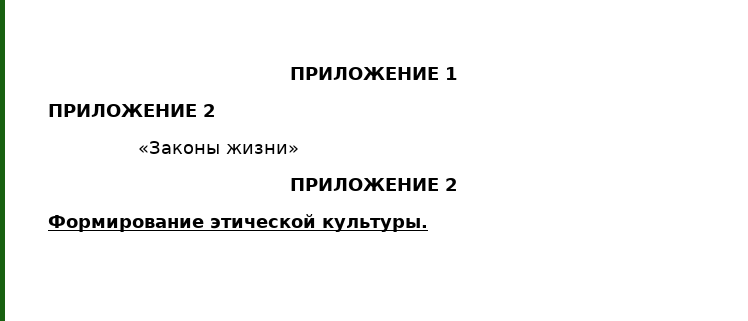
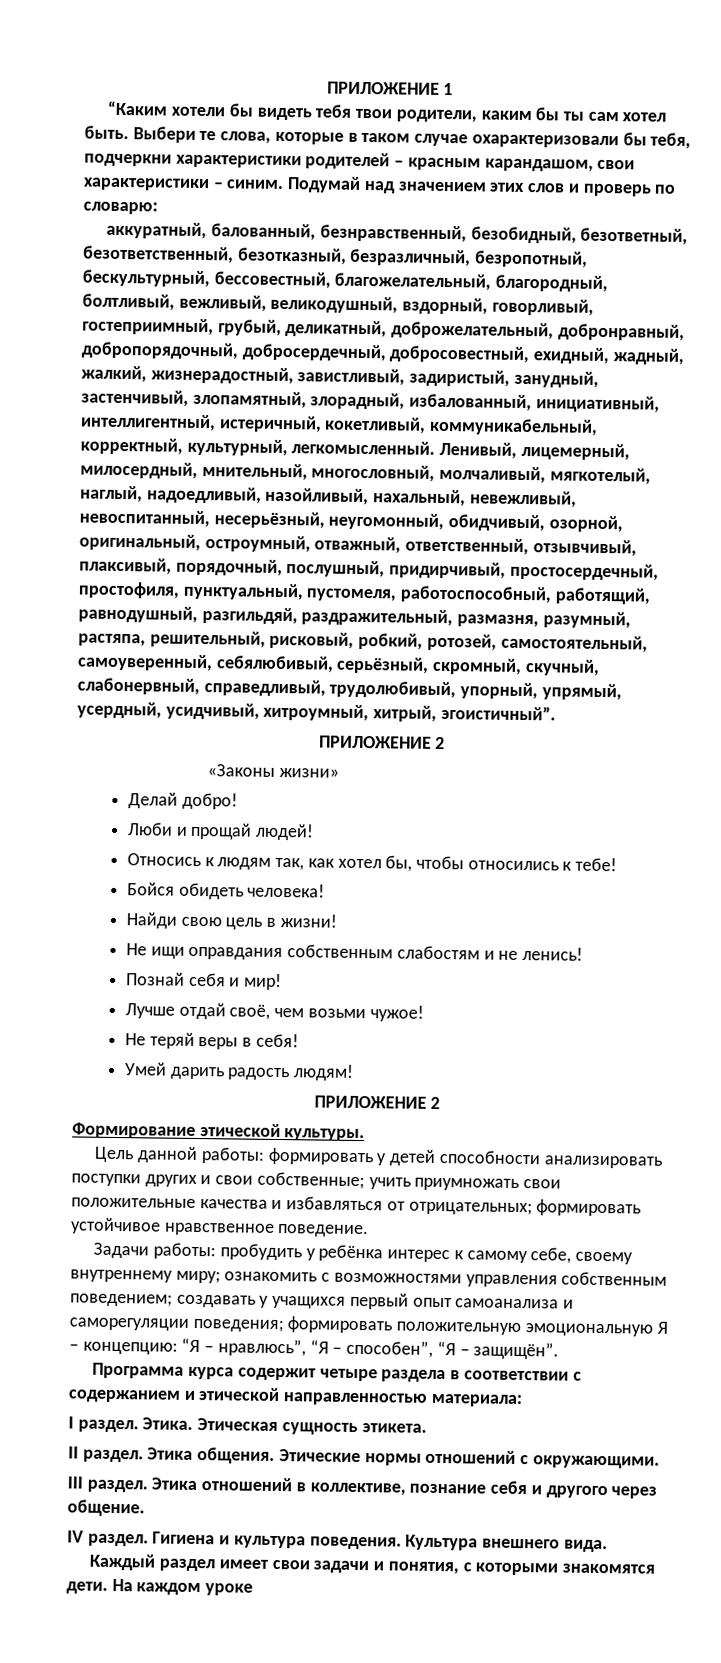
  ПРИЛОЖЕНИЕ 1
+ “Каким хотели бы видеть тебя твои родители, каким бы ты сам хотел быть. Выбери те слова, которые в таком случае охарактеризовали бы тебя, подчеркни характеристики родителей – красным карандашом, свои характеристики – синим. Подумай над значением этих слов и проверь по словарю:
+ аккуратный, балованный, безнравственный, безобидный, безответный, безответственный, безотказный, безразличный, безропотный, бескультурный, бессовестный, благожелательный, благородный, болтливый, вежливый, великодушный, вздорный, говорливый, гостеприимный, грубый, деликатный, доброжелательный, добронравный, добропорядочный, добросердечный, добросовестный, ехидный, жадный, жалкий, жизнерадостный, завистливый, задиристый, занудный, застенчивый, злопамятный, злорадный, избалованный, инициативный, интеллигентный, истеричный, кокетливый, коммуникабельный, корректный, культурный, легкомысленный. Ленивый, лицемерный, милосердный, мнительный, многословный, молчаливый, мягкотелый, наглый, надоедливый, назойливый, нахальный, невежливый, невоспитанный, несерьёзный, неугомонный, обидчивый, озорной, оригинальный, остроумный, отважный, ответственный, отзывчивый, плаксивый, порядочный, послушный, придирчивый, простосердечный, простофиля, пунктуальный, пустомеля, работоспособный, работящий, равнодушный, разгильдяй, раздражительный, размазня, разумный, растяпа, решительный, рисковый, робкий, ротозей, самостоятельный, самоуверенный, себялюбивый, серьёзный, скромный, скучный, слабонервный, справедливый, трудолюбивый, упорный, упрямый, усердный, усидчивый, хитроумный, хитрый, эгоистичный”.
  ПРИЛОЖЕНИЕ 2
  «Законы жизни»
+ Делай добро!
+ Люби и прощай людей!
+ Относись к людям так, как хотел бы, чтобы относились к тебе!
+ Бойся обидеть человека!
+ Найди свою цель в жизни!
+ Не ищи оправдания собственным слабостям и не ленись!
+ Познай себя и мир!
+ Лучше отдай своё, чем возьми чужое!
+ Не теряй веры в себя!
+ Умей дарить радость людям!
+ Цель данной работы: формировать у детей способности анализировать поступки других и свои собственные; учить приумножать свои положительные качества и избавляться от отрицательных; формировать устойчивое нравственное поведение.
+ Задачи работы: пробудить у ребёнка интерес к самому себе, своему внутреннему миру; ознакомить с возможностями управления собственным поведением; создавать у учащихся первый опыт самоанализа и саморегуляции поведения; формировать положительную эмоциональную Я – концепцию: “Я – нравлюсь”, “Я – способен”, “Я – защищён”.
+ Программа курса содержит четыре раздела в соответствии с содержанием и этической направленностью материала:
+ I раздел. Этика. Этическая сущность этикета.
+ II раздел. Этика общения. Этические нормы отношений с окружающими.
+ III раздел. Этика отношений в коллективе, познание себя и другого через общение.
+ IV раздел. Гигиена и культура поведения. Культура внешнего вида.
+ Каждый раздел имеет свои задачи и понятия, с которыми знакомятся дети. На каждом уроке

